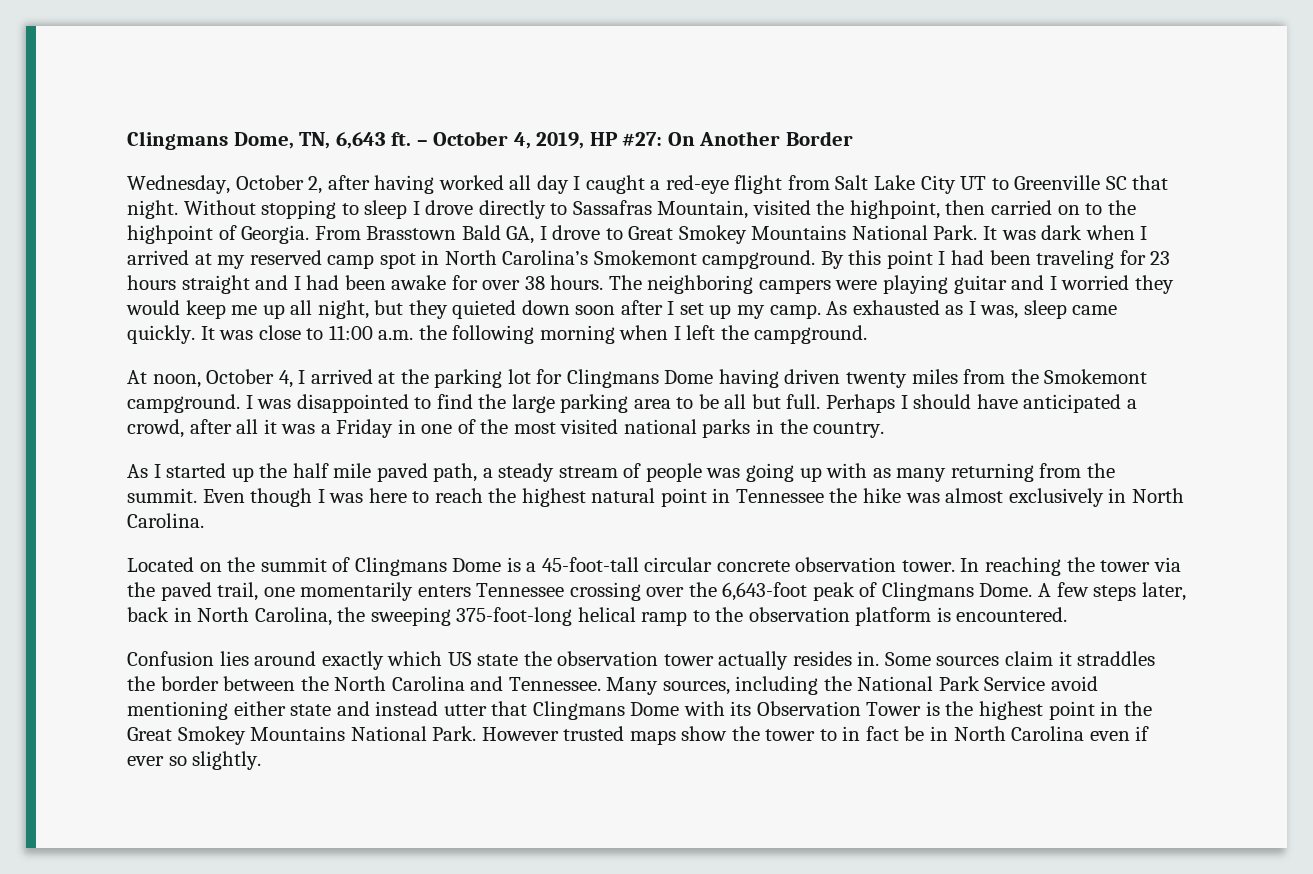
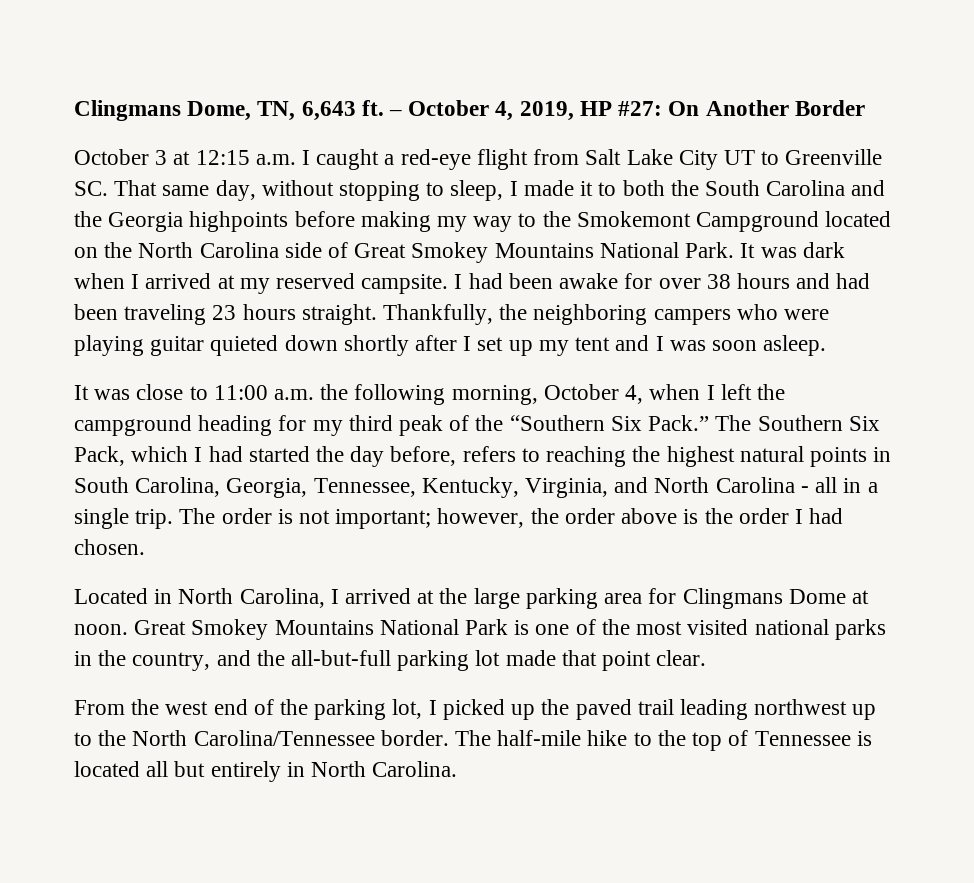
- Wednesday, October 2, after having worked all day I caught a red-eye flight from Salt Lake City UT to Greenville SC that night. Without stopping to sleep I drove directly to Sassafras Mountain, visited the highpoint, then carried on to the highpoint of Georgia. From Brasstown Bald GA, I drove to Great Smokey Mountains National Park.
+ October 3 at 12:15 a.m. I caught a red-eye flight from Salt Lake City UT to Greenville SC. That same day, without stopping to sleep, I made it to both the South Carolina and the Georgia highpoints before making my way to the Smokemont Campground located on the North Carolina side of Great Smokey Mountains National Park.
- It was dark when I arrived at my reserved camp spot in North Carolina’s Smokemont campground. By this point I had been traveling for 23 hours straight and I had been awake for over 38 hours. The neighboring campers were playing guitar and I worried they would keep me up all night, but they quieted down soon after I set up my camp. As exhausted as I was, sleep came quickly. It was close to 11:00 a.m. the following morning when I left the campground.
- At noon, October 4, I arrived at the parking lot for Clingmans Dome having driven twenty miles from the Smokemont campground. I was disappointed to find the large parking area to be all but full. Perhaps I should have anticipated a crowd, after all it was a Friday in one of the most visited national parks in the country.
- As I started up the half mile paved path, a steady stream of people was going up with as many returning from the summit. Even though I was here to reach the highest natural point in Tennessee the hike was almost exclusively in North Carolina.
- Located on the summit of Clingmans Dome is a 45-foot-tall circular concrete observation tower. In reaching the tower via the paved trail, one momentarily enters Tennessee crossing over the 6,643-foot peak of Clingmans Dome. A few steps later, back in North Carolina, the sweeping 375-foot-long helical ramp to the observation platform is encountered.
- Confusion lies around exactly which US state the observation tower actually resides in. Some sources claim it straddles the border between the North Carolina and Tennessee. Many sources, including the National Park Service avoid mentioning either state and instead utter that Clingmans Dome with its Observation Tower is the highest point in the Great Smokey Mountains National Park. However trusted maps show the tower to in fact be in North Carolina even if ever so slightly.
+ It was dark when I arrived at my reserved campsite. I had been awake for over 38 hours and had been traveling 23 hours straight. Thankfully, the neighboring campers who were playing guitar quieted down shortly after I set up my tent and I was soon asleep.
+ It was close to 11:00 a.m. the following morning, October 4, when I left the campground heading for my third peak of the “Southern Six Pack.” The Southern Six Pack, which I had started the day before, refers to reaching the highest natural points in South Carolina, Georgia, Tennessee, Kentucky, Virginia, and North Carolina - all in a single trip. The order is not important; however, the order above is the order I had chosen.
+ Located in North Carolina, I arrived at the large parking area for Clingmans Dome at noon. Great Smokey Mountains National Park is one of the most visited national parks in the country, and the all-but-full parking lot made that point clear.
+ From the west end of the parking lot, I picked up the paved trail leading northwest up to the North Carolina/Tennessee border. The half-mile hike to the top of Tennessee is located all but entirely in North Carolina.

